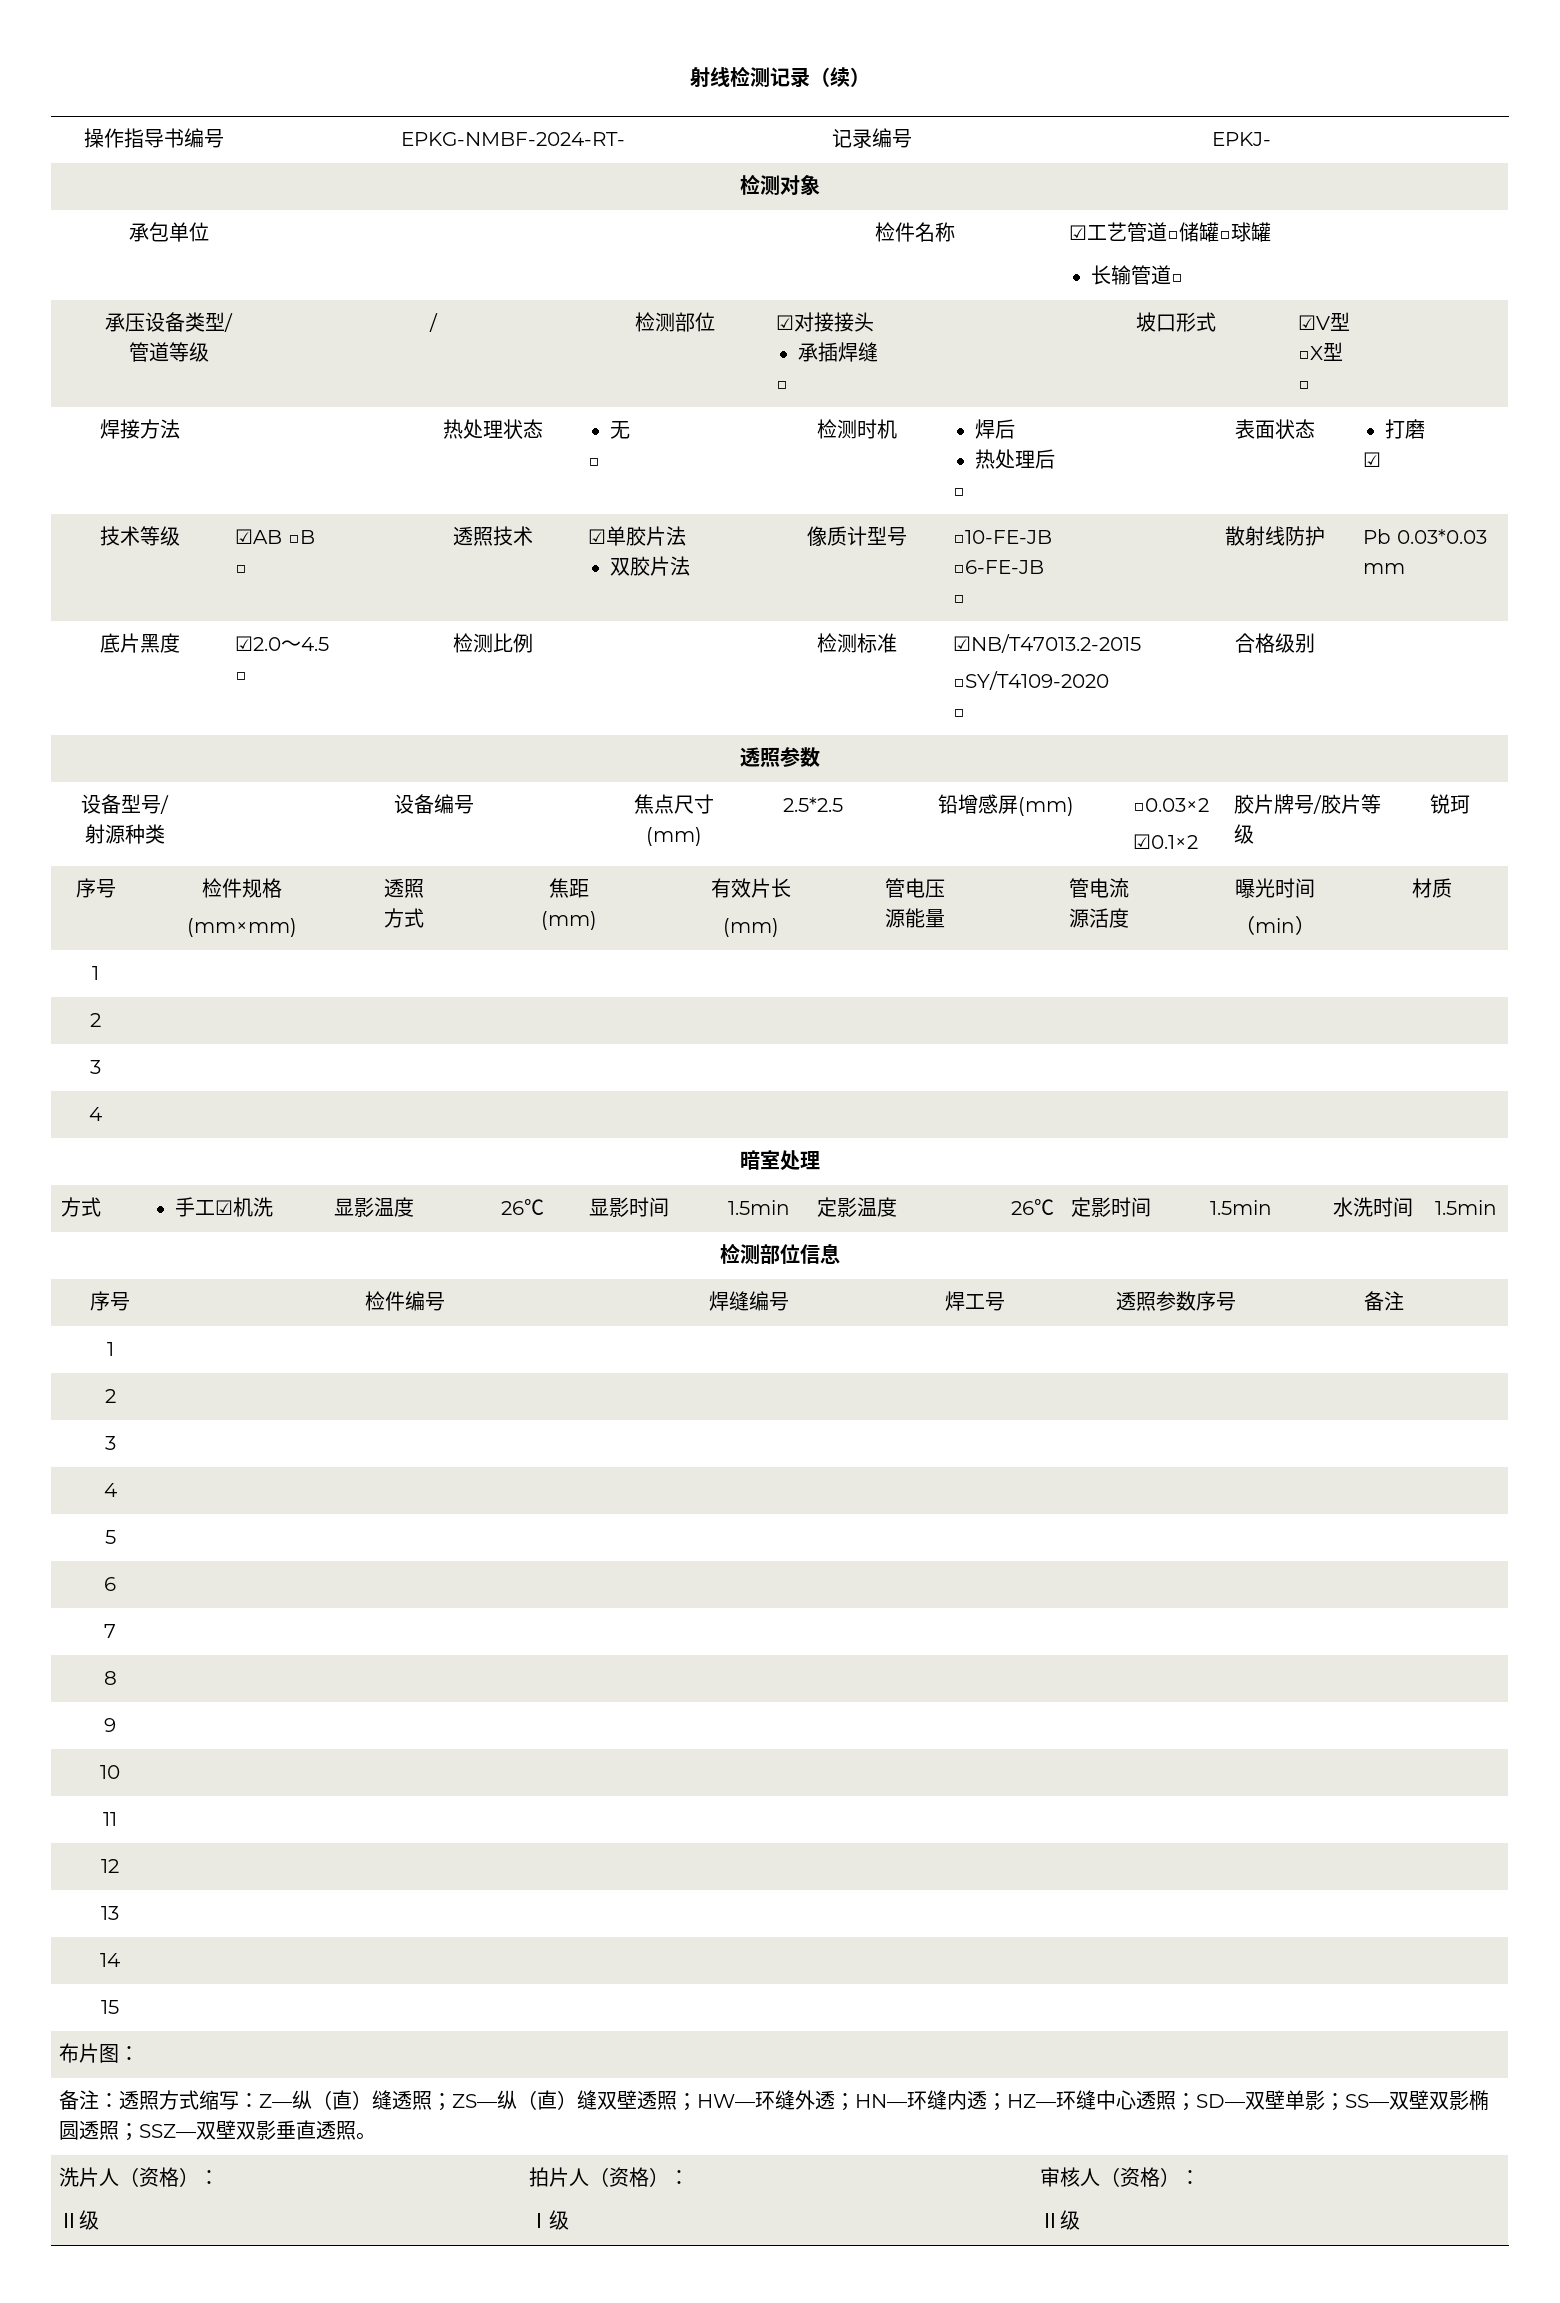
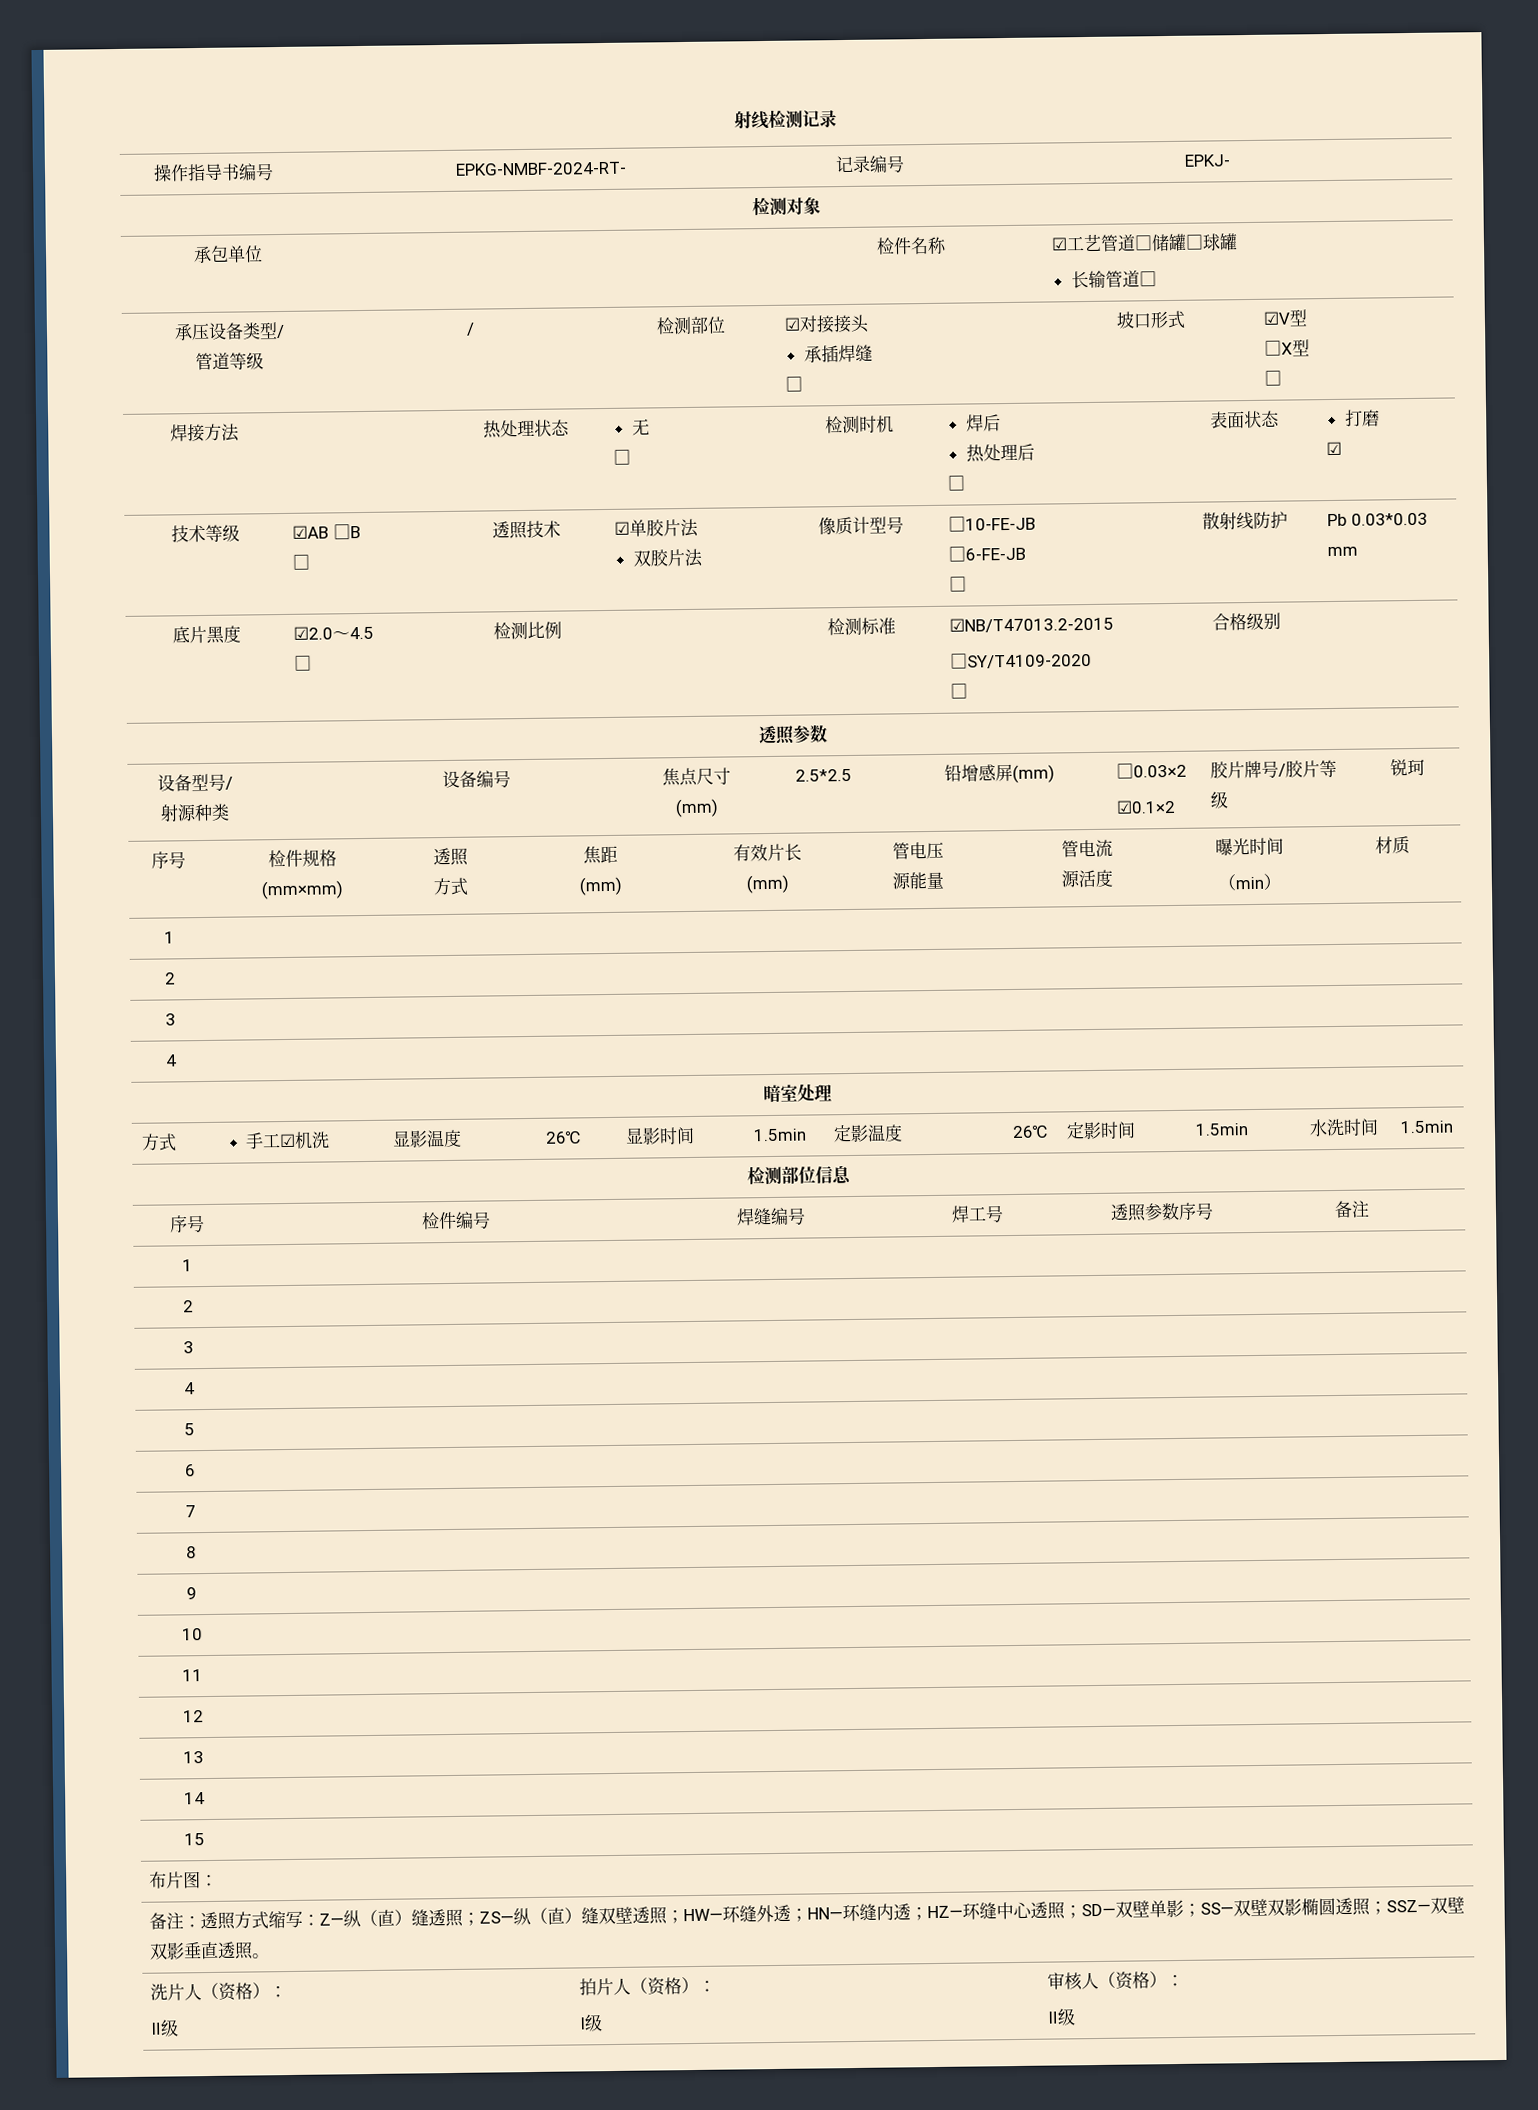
- 射线检测记录（续）
+ 射线检测记录

